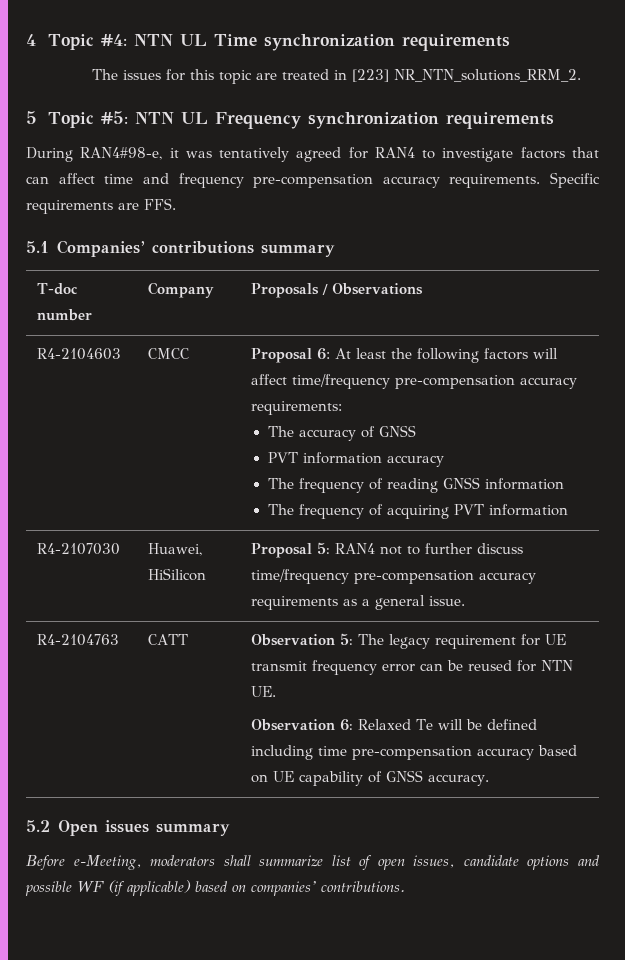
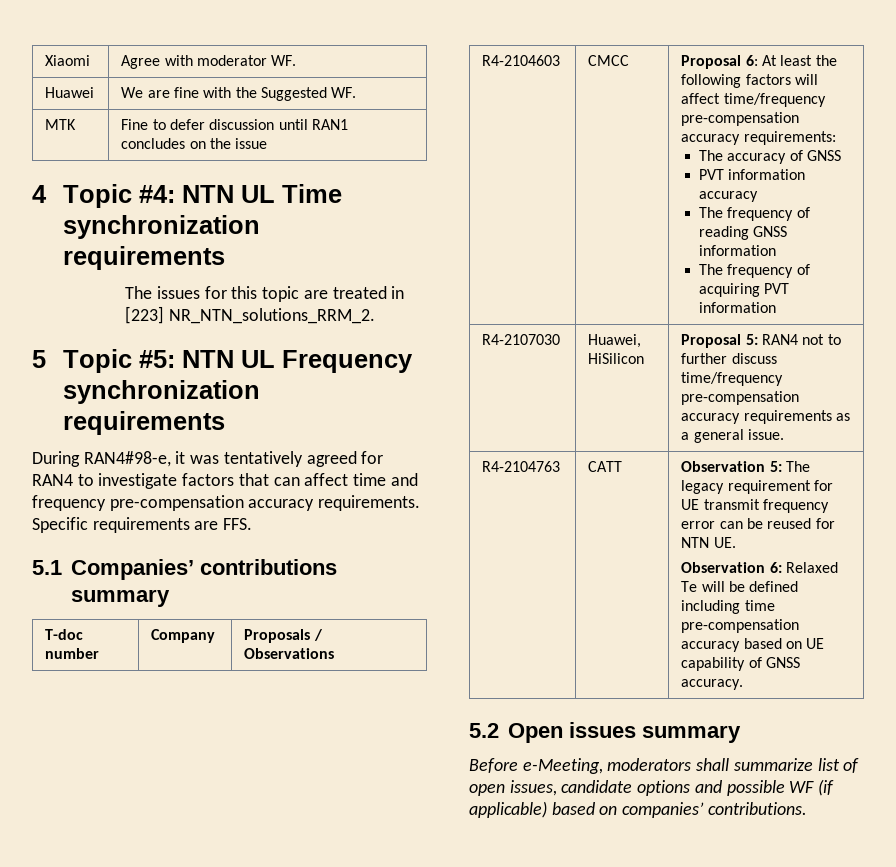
+ Xiaomi | Agree with moderator WF.
+ Huawei | We are fine with the Suggested WF.
+ MTK | Fine to defer discussion until RAN1 concludes on the issue

